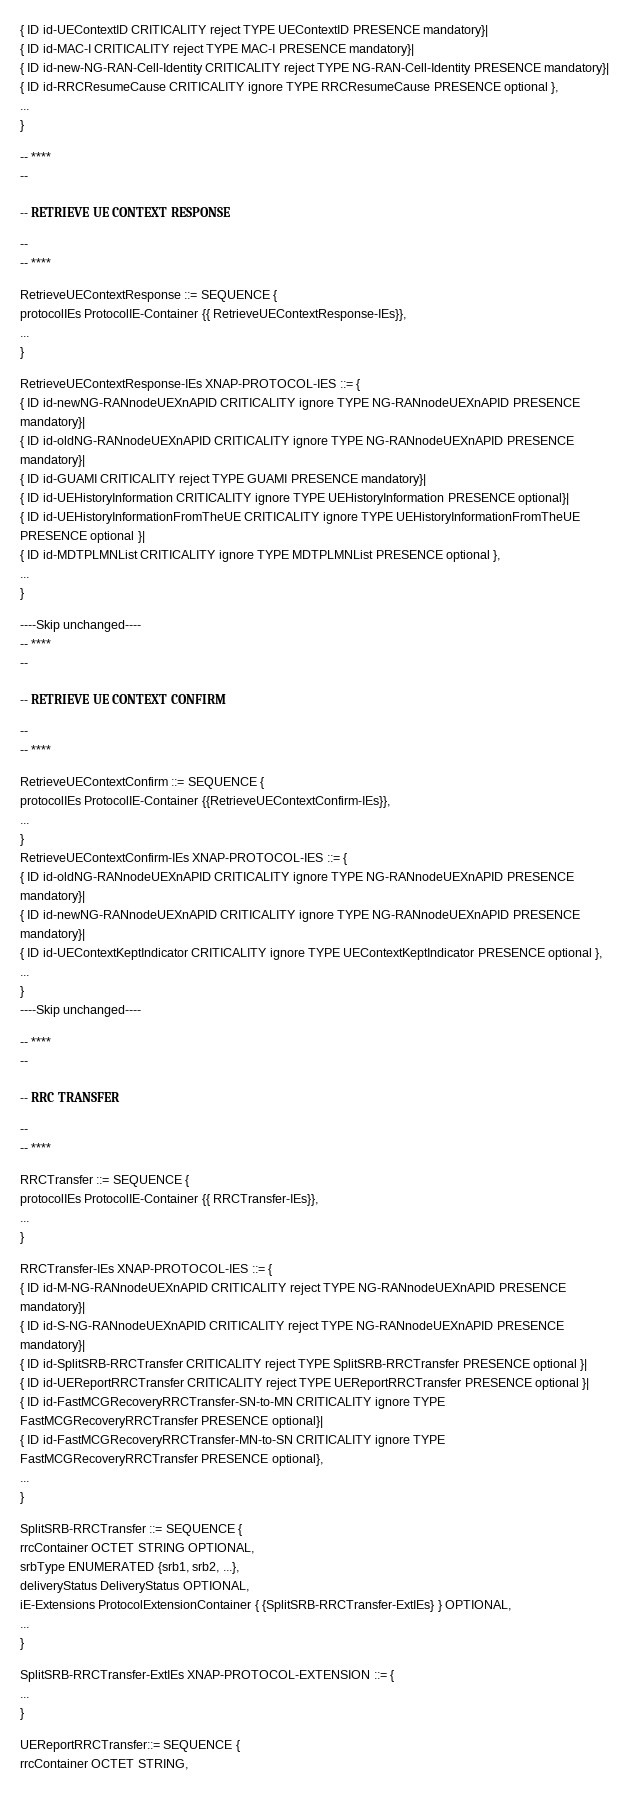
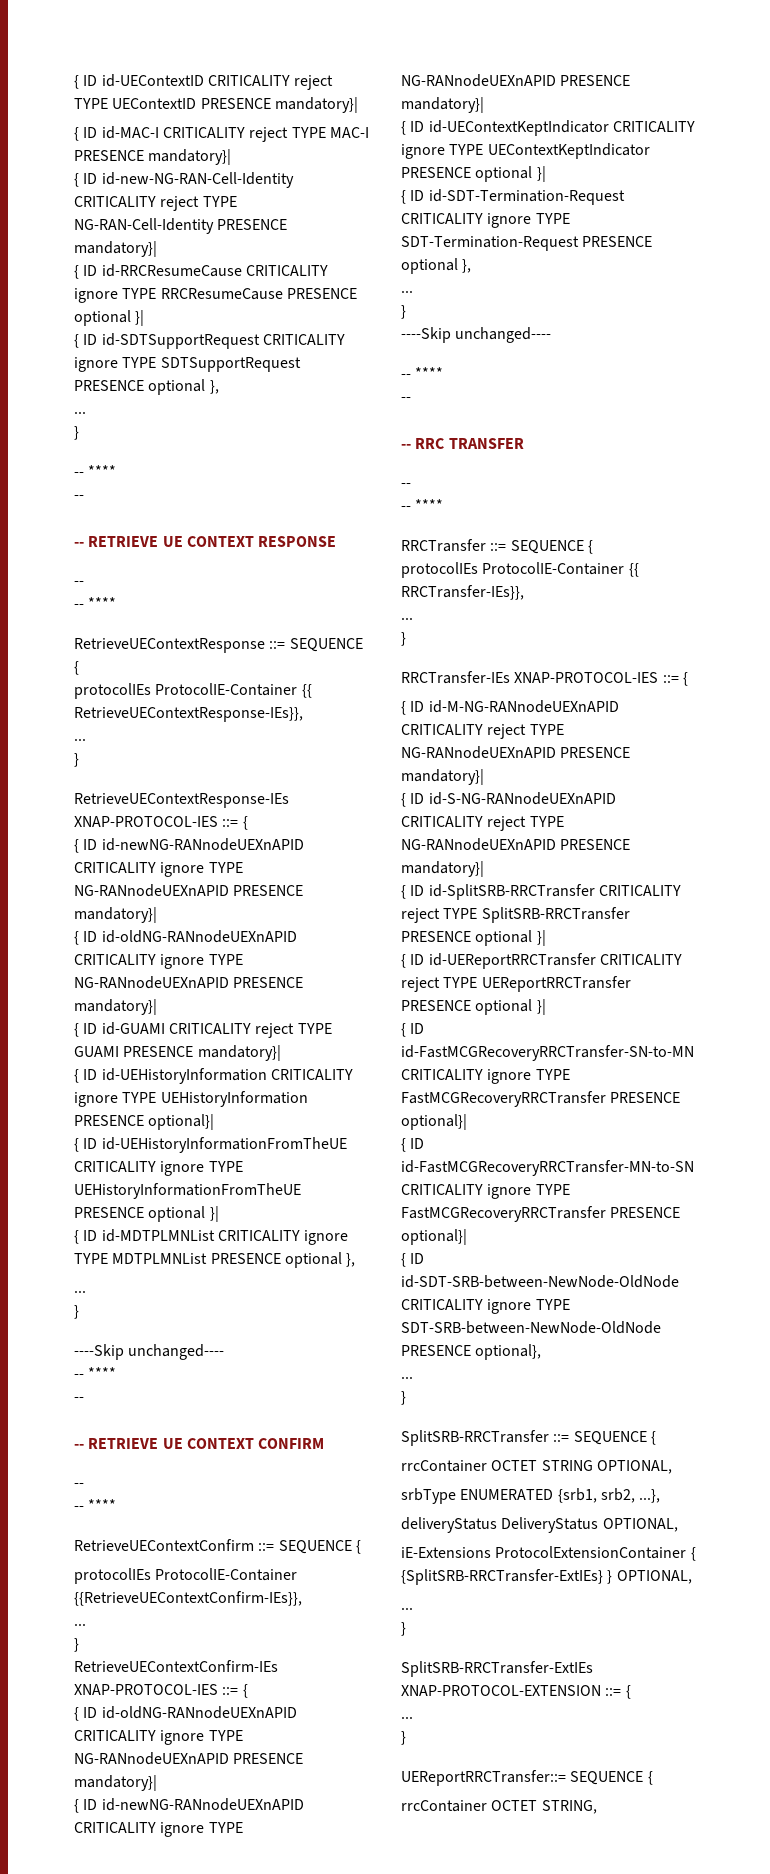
- { ID id-RRCResumeCause CRITICALITY ignore TYPE RRCResumeCause PRESENCE optional },
+ { ID id-RRCResumeCause CRITICALITY ignore TYPE RRCResumeCause PRESENCE optional }|
+ { ID id-SDTSupportRequest CRITICALITY ignore TYPE SDTSupportRequest PRESENCE optional },
- { ID id-UEContextKeptIndicator CRITICALITY ignore TYPE UEContextKeptIndicator PRESENCE optional },
+ { ID id-UEContextKeptIndicator CRITICALITY ignore TYPE UEContextKeptIndicator PRESENCE optional }|
+ { ID id-SDT-Termination-Request CRITICALITY ignore TYPE SDT-Termination-Request PRESENCE optional },
- { ID id-FastMCGRecoveryRRCTransfer-MN-to-SN CRITICALITY ignore TYPE FastMCGRecoveryRRCTransfer PRESENCE optional},
+ { ID id-FastMCGRecoveryRRCTransfer-MN-to-SN CRITICALITY ignore TYPE FastMCGRecoveryRRCTransfer PRESENCE optional}|
+ { ID id-SDT-SRB-between-NewNode-OldNode CRITICALITY ignore TYPE SDT-SRB-between-NewNode-OldNode PRESENCE optional},

